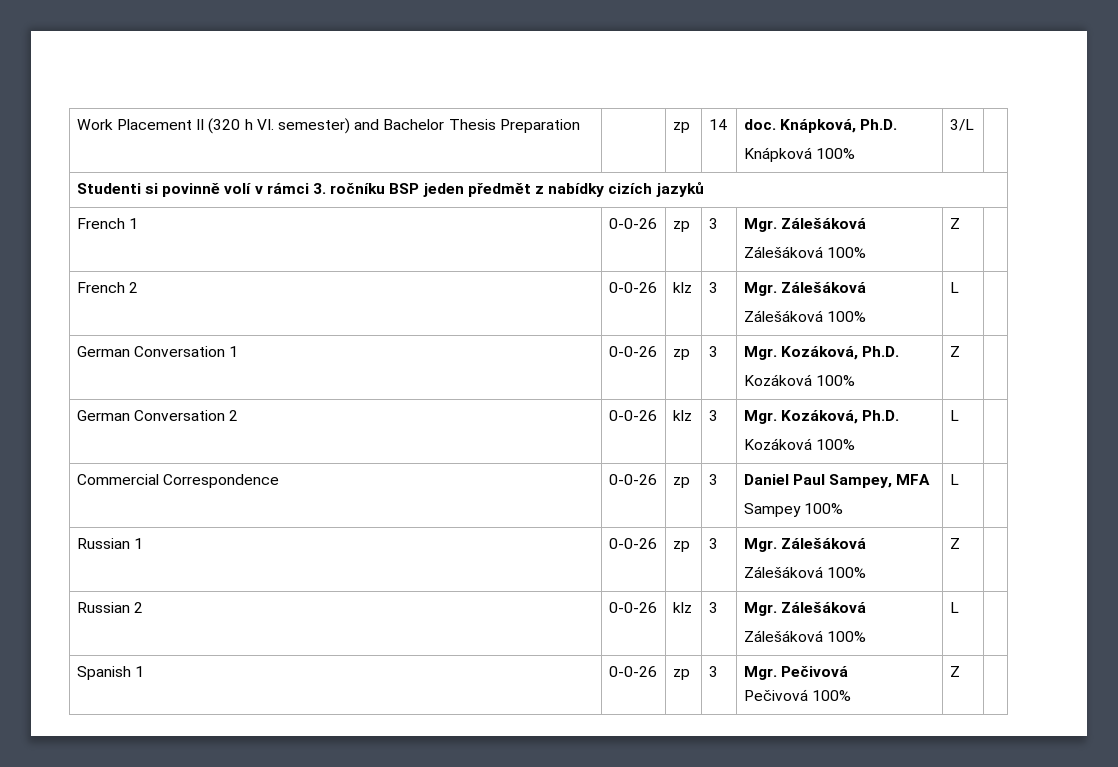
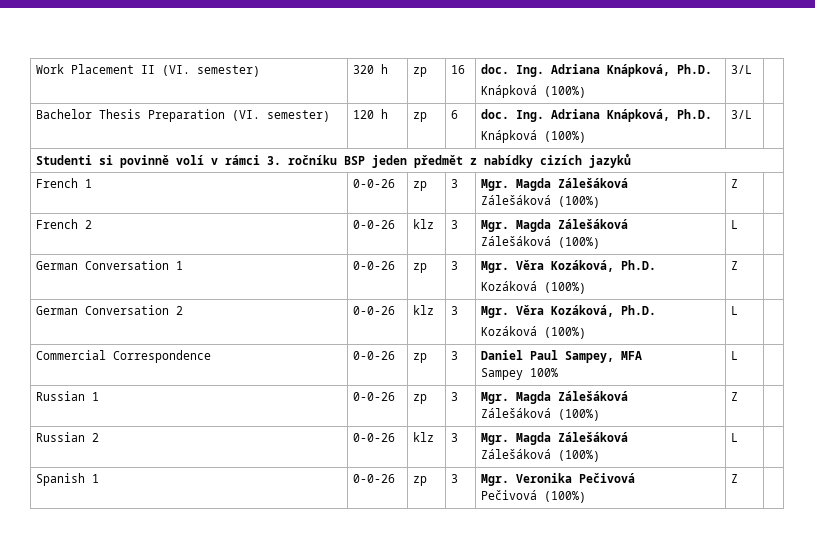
- Work Placement II (320 h VI. semester) and Bachelor Thesis Preparation | | zp | 14 | doc. Knápková, Ph.D.
- Knápková 100% | 3/L |
+ Work Placement II (VI. semester) | 320 h | zp | 16 | doc. Ing. Adriana Knápková, Ph.D.
+ Knápková (100%) | 3/L |
+ Bachelor Thesis Preparation (VI. semester) | 120 h | zp | 6 | doc. Ing. Adriana Knápková, Ph.D.
+ Knápková (100%) | 3/L |
- French 1 | 0-0-26 | zp | 3 | Mgr. Zálešáková
- Zálešáková 100% | Z |
+ French 1 | 0-0-26 | zp | 3 | Mgr. Magda Zálešáková
+ Zálešáková (100%) | Z |
- French 2 | 0-0-26 | klz | 3 | Mgr. Zálešáková
- Zálešáková 100% | L |
+ French 2 | 0-0-26 | klz | 3 | Mgr. Magda Zálešáková
+ Zálešáková (100%) | L |
- German Conversation 1 | 0-0-26 | zp | 3 | Mgr. Kozáková, Ph.D.
- Kozáková 100% | Z |
+ German Conversation 1 | 0-0-26 | zp | 3 | Mgr. Věra Kozáková, Ph.D.
+ Kozáková (100%) | Z |
- German Conversation 2 | 0-0-26 | klz | 3 | Mgr. Kozáková, Ph.D.
- Kozáková 100% | L |
+ German Conversation 2 | 0-0-26 | klz | 3 | Mgr. Věra Kozáková, Ph.D.
+ Kozáková (100%) | L |
- Russian 1 | 0-0-26 | zp | 3 | Mgr. Zálešáková
- Zálešáková 100% | Z |
+ Russian 1 | 0-0-26 | zp | 3 | Mgr. Magda Zálešáková
+ Zálešáková (100%) | Z |
- Russian 2 | 0-0-26 | klz | 3 | Mgr. Zálešáková
- Zálešáková 100% | L |
+ Russian 2 | 0-0-26 | klz | 3 | Mgr. Magda Zálešáková
+ Zálešáková (100%) | L |
- Spanish 1 | 0-0-26 | zp | 3 | Mgr. Pečivová
- Pečivová 100% | Z |
+ Spanish 1 | 0-0-26 | zp | 3 | Mgr. Veronika Pečivová
+ Pečivová (100%) | Z |

